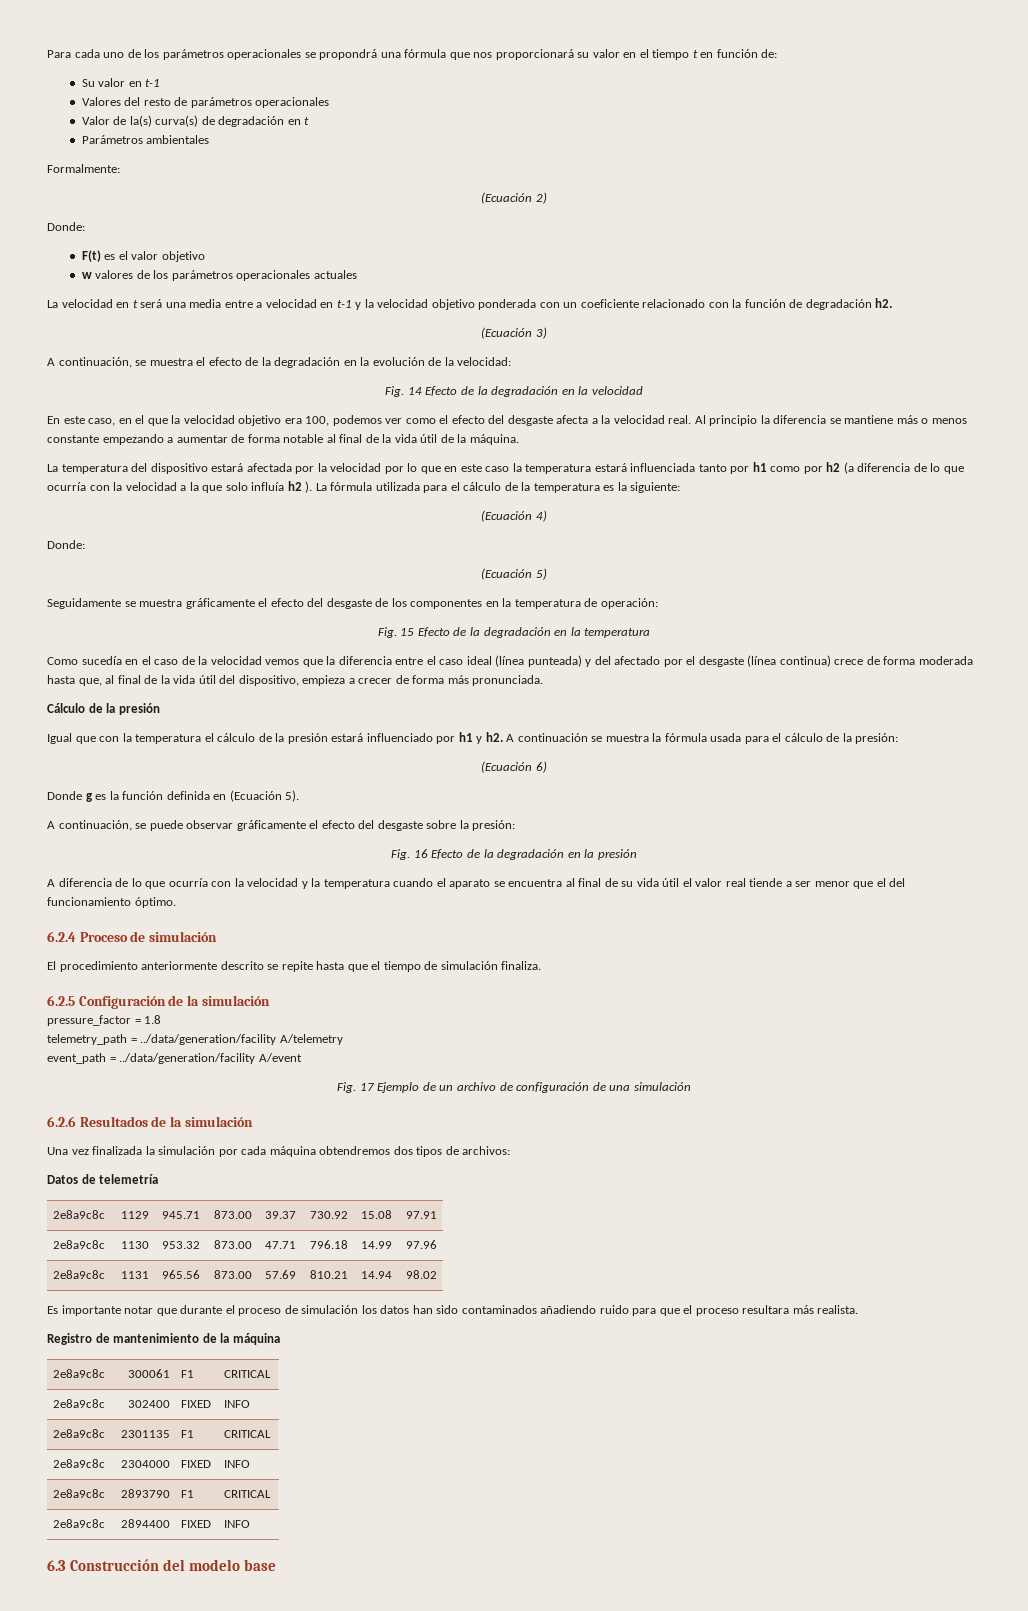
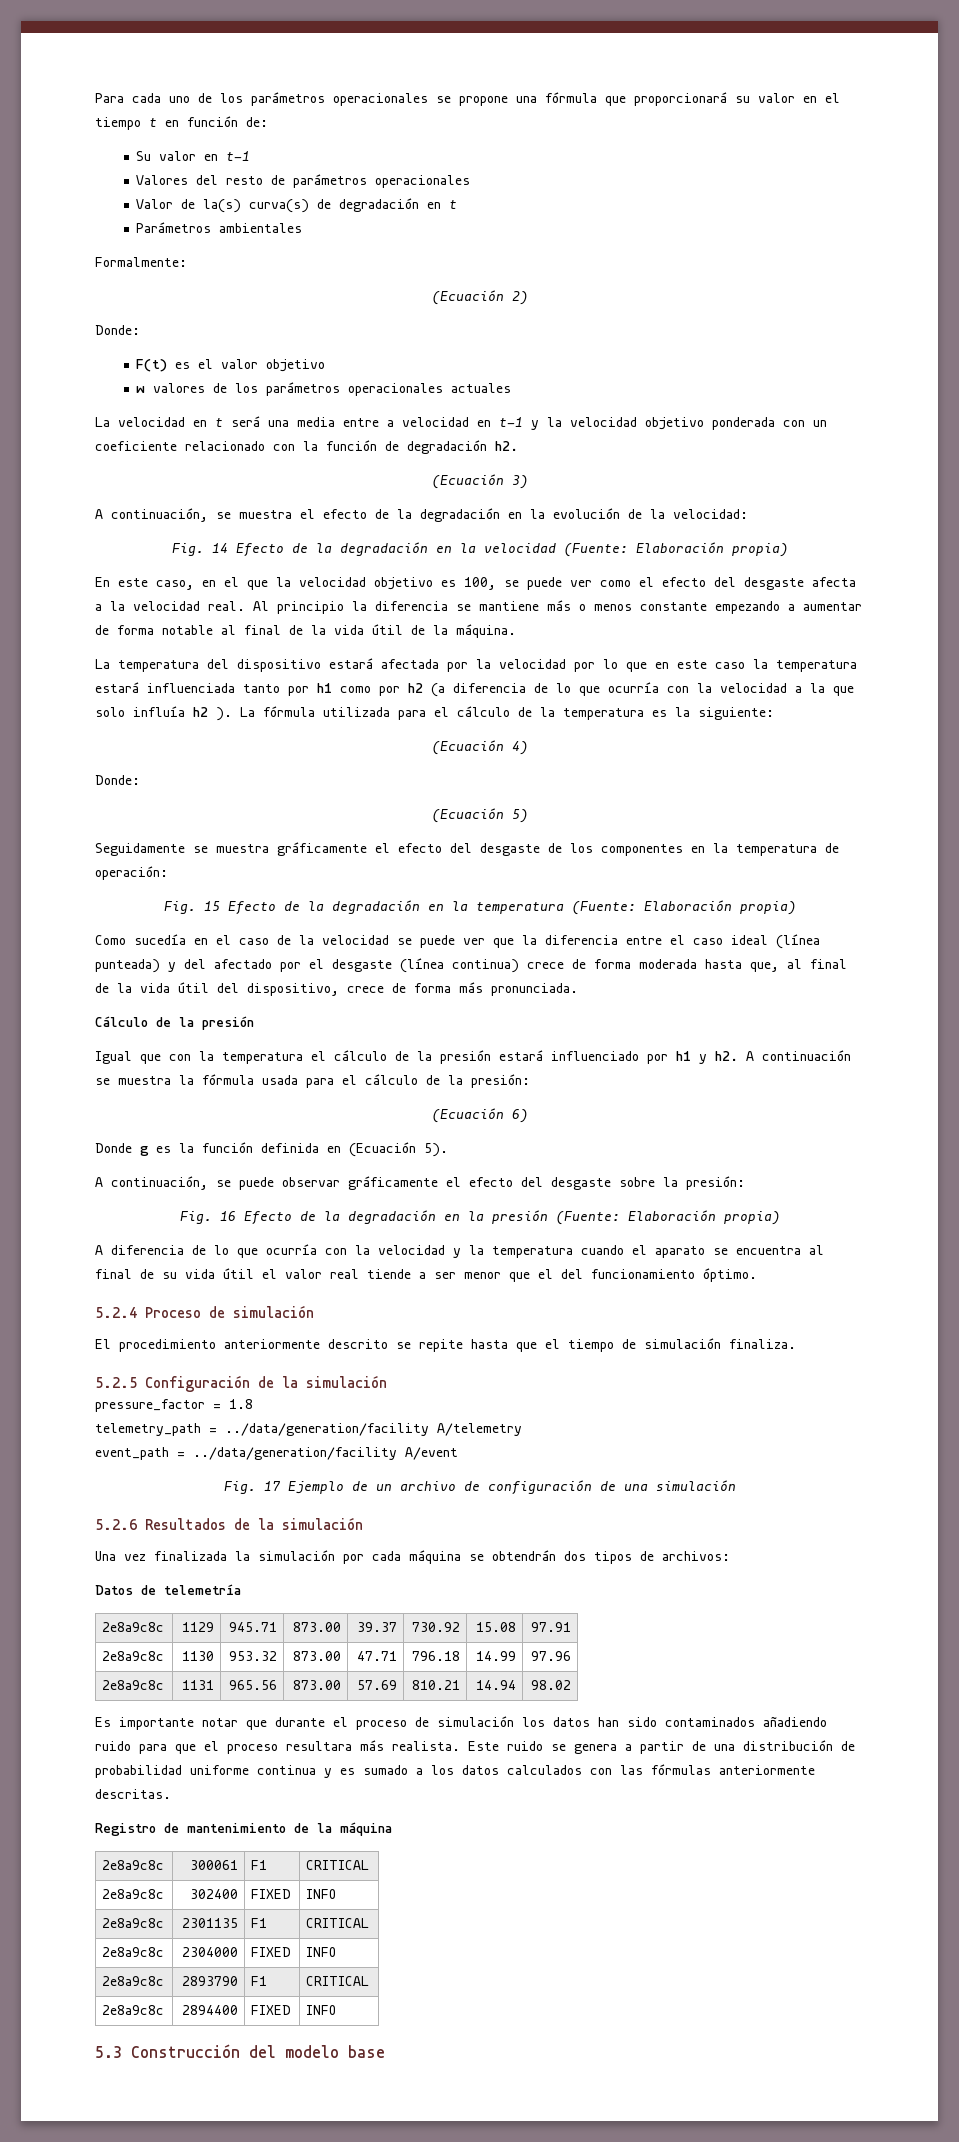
- Para cada uno de los parámetros operacionales se propondrá una fórmula que nos proporcionará su valor en el tiempo t en función de:
+ Para cada uno de los parámetros operacionales se propone una fórmula que proporcionará su valor en el tiempo t en función de:
- Fig. 14 Efecto de la degradación en la velocidad
+ Fig. 14 Efecto de la degradación en la velocidad (Fuente: Elaboración propia)
- En este caso, en el que la velocidad objetivo era 100, podemos ver como el efecto del desgaste afecta a la velocidad real.
+ En este caso, en el que la velocidad objetivo es 100, se puede ver como el efecto del desgaste afecta a la velocidad real.
- Fig. 15 Efecto de la degradación en la temperatura
+ Fig. 15 Efecto de la degradación en la temperatura (Fuente: Elaboración propia)
- Como sucedía en el caso de la velocidad vemos que la diferencia entre el caso ideal (línea punteada) y del afectado por el desgaste (línea continua) crece de forma moderada hasta que, al final de la vida útil del dispositivo, empieza a crecer de forma más pronunciada.
+ Como sucedía en el caso de la velocidad se puede ver que la diferencia entre el caso ideal (línea punteada) y del afectado por el desgaste (línea continua) crece de forma moderada hasta que, al final de la vida útil del dispositivo, crece de forma más pronunciada.
- Fig. 16 Efecto de la degradación en la presión
+ Fig. 16 Efecto de la degradación en la presión (Fuente: Elaboración propia)
- 6.2.4 Proceso de simulación
+ 5.2.4 Proceso de simulación
- 6.2.5 Configuración de la simulación
+ 5.2.5 Configuración de la simulación
- 6.2.6 Resultados de la simulación
+ 5.2.6 Resultados de la simulación
- Una vez finalizada la simulación por cada máquina obtendremos dos tipos de archivos:
+ Una vez finalizada la simulación por cada máquina se obtendrán dos tipos de archivos:
+ Este ruido se genera a partir de una distribución de probabilidad uniforme continua y es sumado a los datos calculados con las fórmulas anteriormente descritas.
- 6.3 Construcción del modelo base
+ 5.3 Construcción del modelo base

